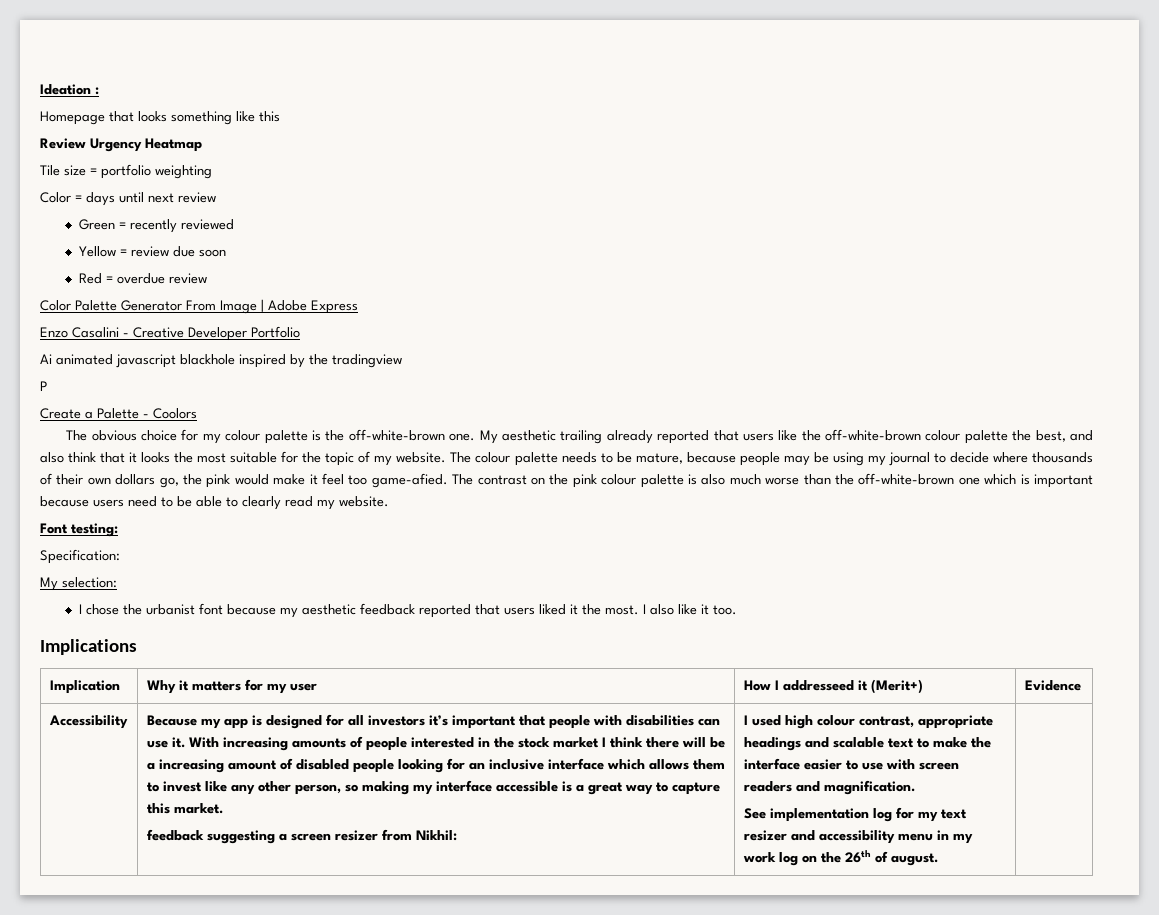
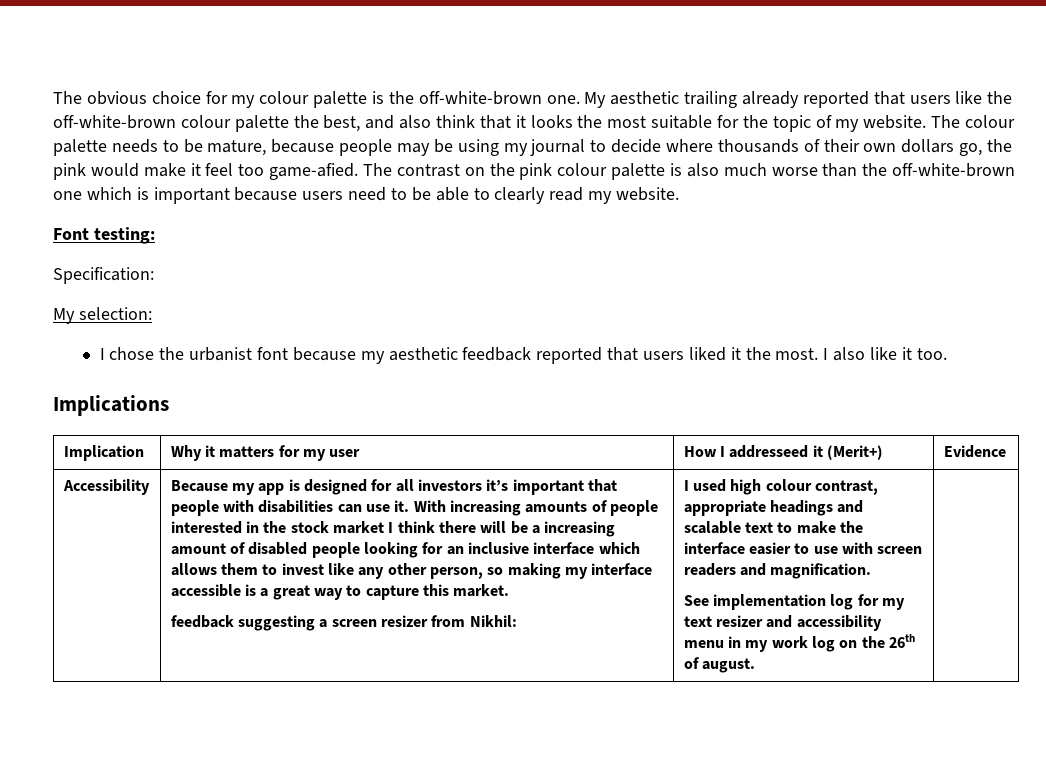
- Ideation :
- Homepage that looks something like this
- Review Urgency Heatmap
- Tile size = portfolio weighting
- Color = days until next review
- Green = recently reviewed
- Yellow = review due soon
- Red = overdue review
- Color Palette Generator From Image | Adobe Express
- Enzo Casalini - Creative Developer Portfolio
- Ai animated javascript blackhole inspired by the tradingview
- P
- Create a Palette - Coolors

